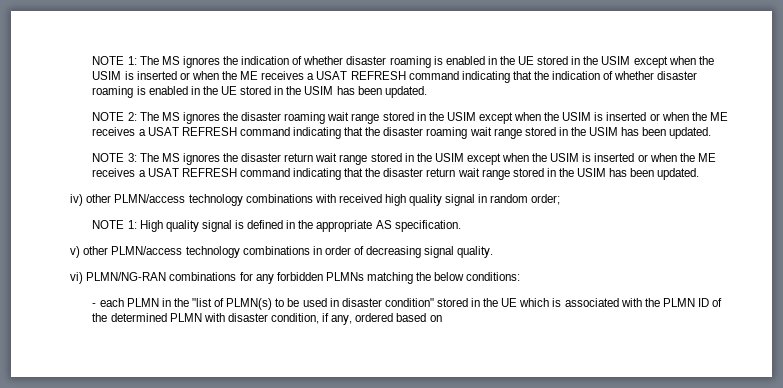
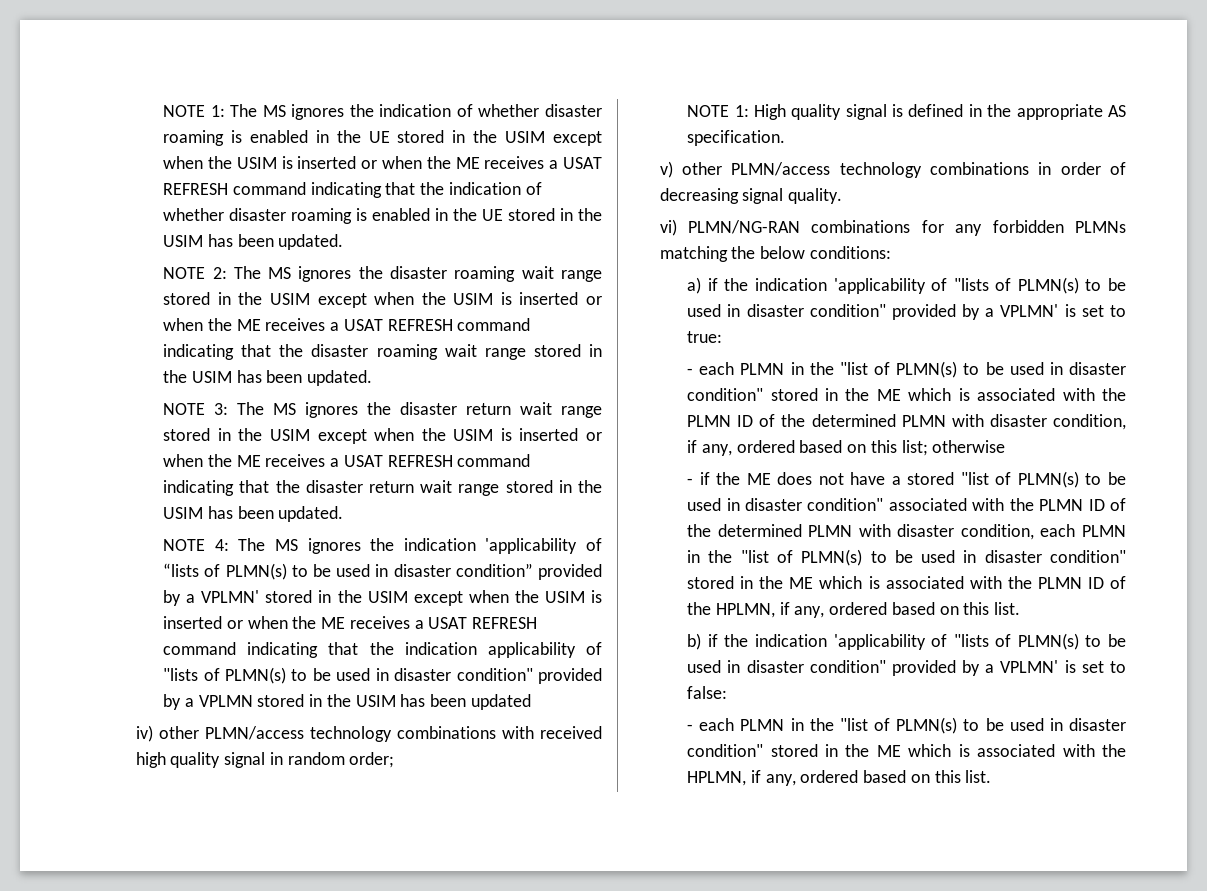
+ NOTE 4: The MS ignores the indication 'applicability of “lists of PLMN(s) to be used in disaster condition” provided by a VPLMN' stored in the USIM except when the USIM is inserted or when the ME receives a USAT REFRESH command indicating that the indication applicability of "lists of PLMN(s) to be used in disaster condition" provided by a VPLMN stored in the USIM has been updated
+ a) if the indication 'applicability of "lists of PLMN(s) to be used in disaster condition" provided by a VPLMN' is set to true:
- - each PLMN in the "list of PLMN(s) to be used in disaster condition" stored in the UE which is associated with the PLMN ID of the determined PLMN with disaster condition, if any, ordered based on
+ - each PLMN in the "list of PLMN(s) to be used in disaster condition" stored in the ME which is associated with the PLMN ID of the determined PLMN with disaster condition, if any, ordered based on this list; otherwise
+ - if the ME does not have a stored "list of PLMN(s) to be used in disaster condition" associated with the PLMN ID of the determined PLMN with disaster condition, each PLMN in the "list of PLMN(s) to be used in disaster condition" stored in the ME which is associated with the PLMN ID of the HPLMN, if any, ordered based on this list.
+ b) if the indication 'applicability of "lists of PLMN(s) to be used in disaster condition" provided by a VPLMN' is set to false:
+ - each PLMN in the "list of PLMN(s) to be used in disaster condition" stored in the ME which is associated with the HPLMN, if any, ordered based on this list.

